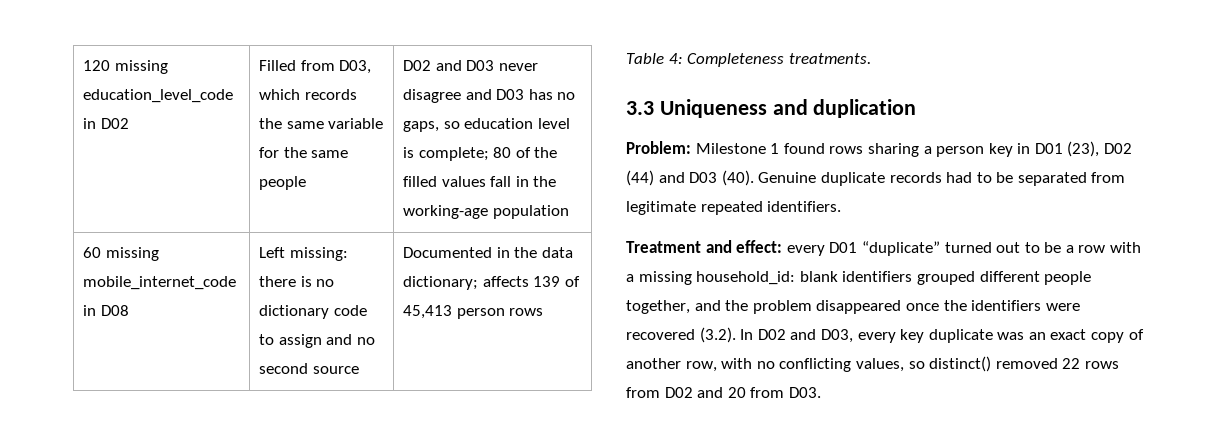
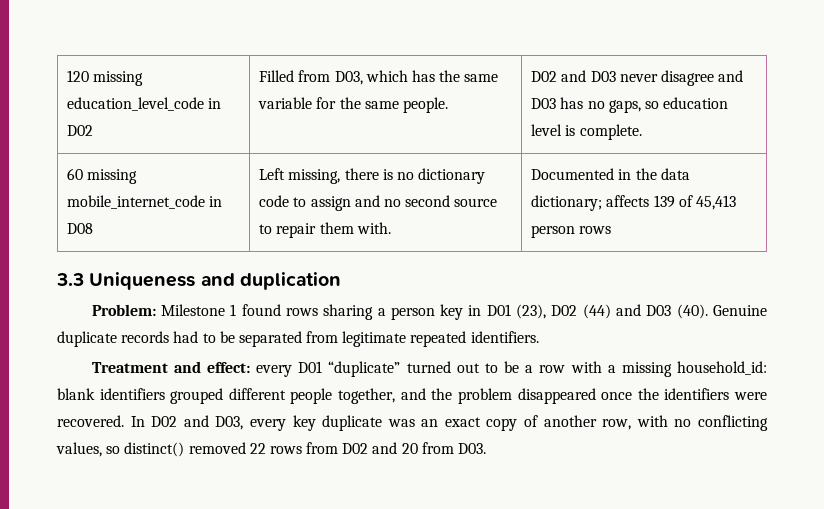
- Filled from D03, which records the same variable for the same people
+ Filled from D03, which has the same variable for the same people.
- D02 and D03 never disagree and D03 has no gaps, so education level is complete; 80 of the filled values fall in the working-age population
+ D02 and D03 never disagree and D03 has no gaps, so education level is complete.
- 60 missing mobile_internet_code in D08 | Left missing: there is no dictionary code to assign and no second source | Documented in the data dictionary; affects 139 of 45,413 person rows
+ 60 missing mobile_internet_code in D08 | Left missing, there is no dictionary code to assign and no second source to repair them with. | Documented in the data dictionary; affects 139 of 45,413 person rows
- Table 4: Completeness treatments.
- Treatment and effect: every D01 “duplicate” turned out to be a row with a missing household_id: blank identifiers grouped different people together, and the problem disappeared once the identifiers were recovered (3.2). In D02 and D03, every key duplicate was an exact copy of another row, with no conflicting values, so distinct() removed 22 rows from D02 and 20 from D03.
+ Treatment and effect: every D01 “duplicate” turned out to be a row with a missing household_id: blank identifiers grouped different people together, and the problem disappeared once the identifiers were recovered. In D02 and D03, every key duplicate was an exact copy of another row, with no conflicting values, so distinct() removed 22 rows from D02 and 20 from D03.

